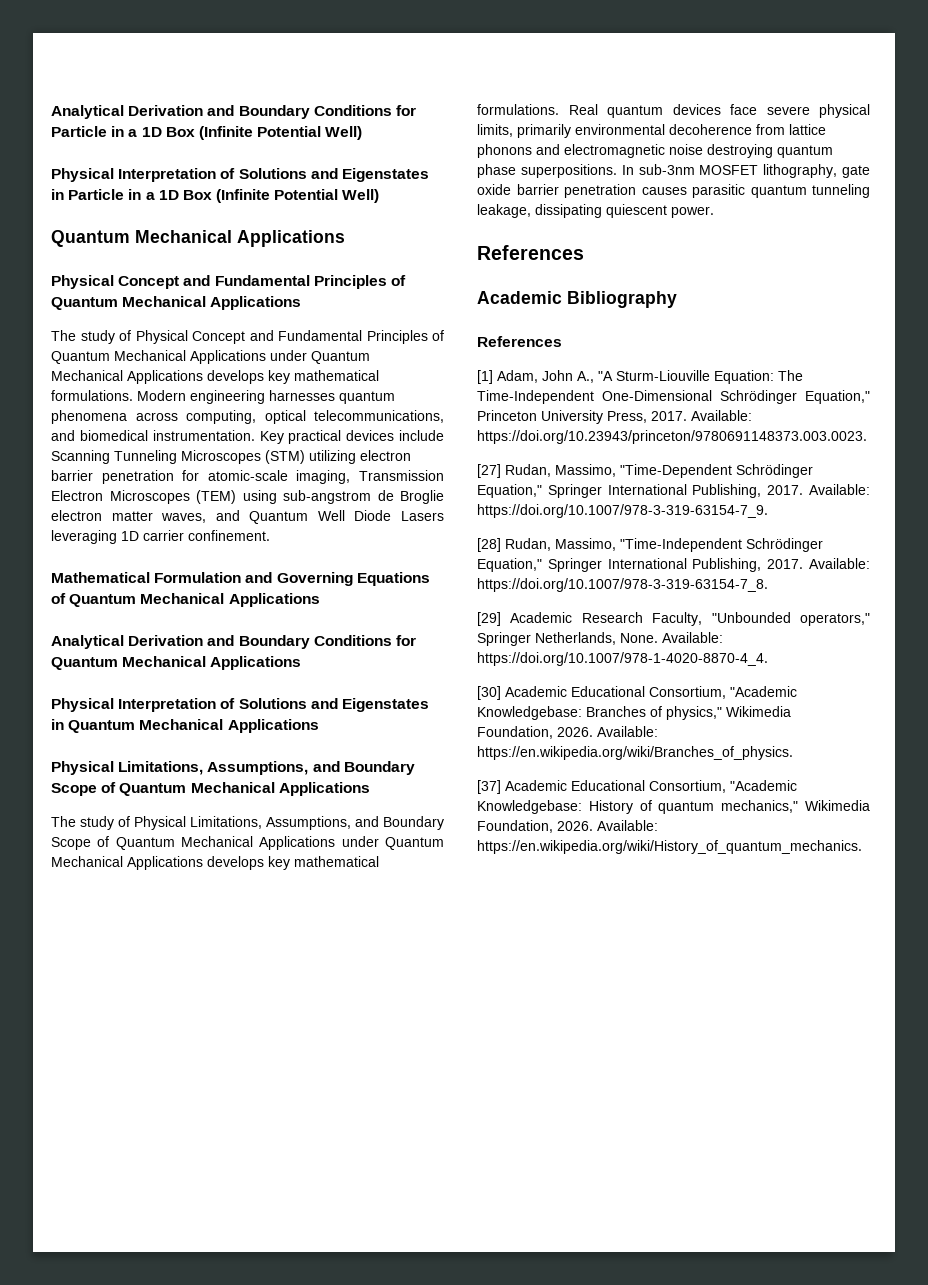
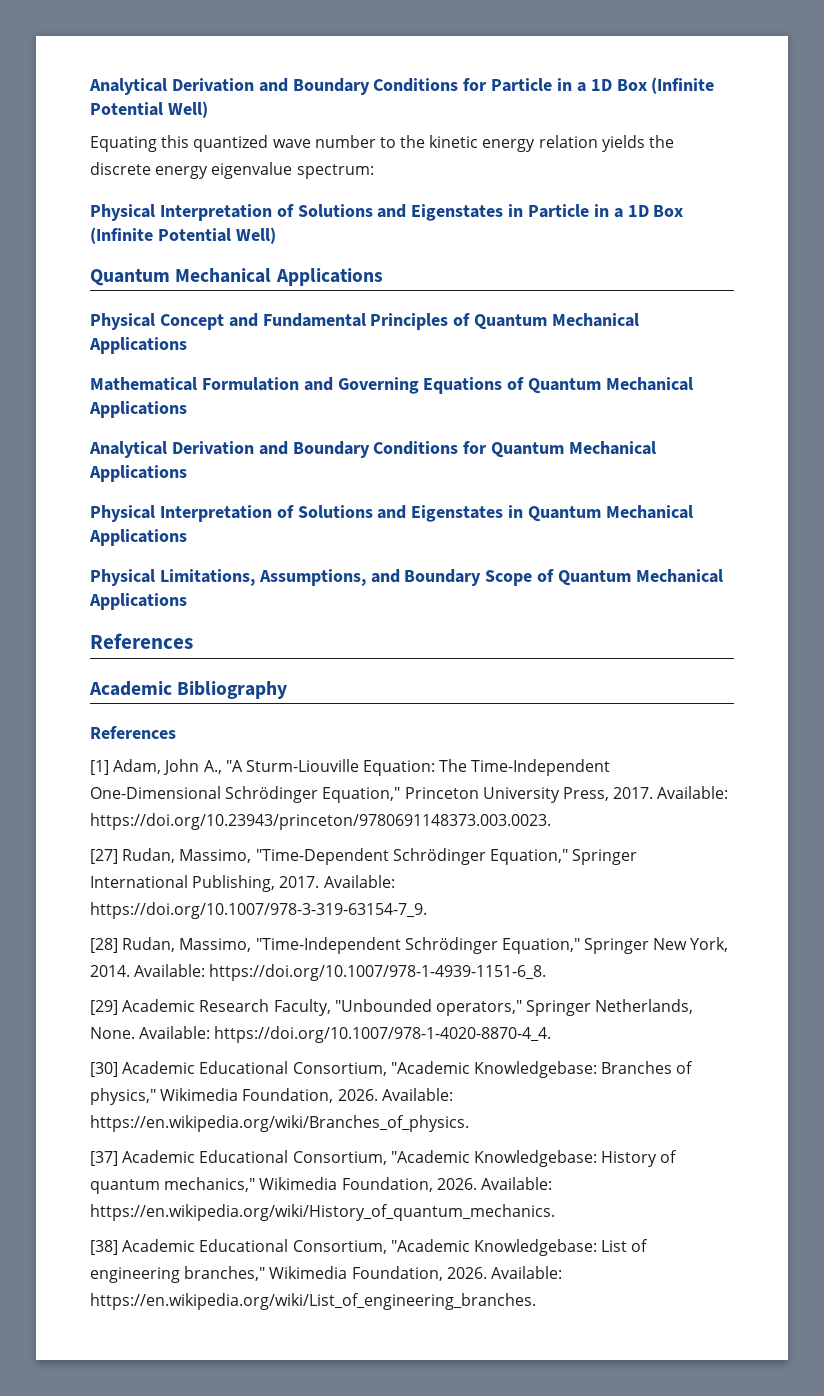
+ Equating this quantized wave number to the kinetic energy relation yields the discrete energy eigenvalue spectrum:
- The study of Physical Concept and Fundamental Principles of Quantum Mechanical Applications under Quantum Mechanical Applications develops key mathematical formulations. Modern engineering harnesses quantum phenomena across computing, optical telecommunications, and biomedical instrumentation. Key practical devices include Scanning Tunneling Microscopes (STM) utilizing electron barrier penetration for atomic-scale imaging, Transmission Electron Microscopes (TEM) using sub-angstrom de Broglie electron matter waves, and Quantum Well Diode Lasers leveraging 1D carrier confinement.
- The study of Physical Limitations, Assumptions, and Boundary Scope of Quantum Mechanical Applications under Quantum Mechanical Applications develops key mathematical formulations. Real quantum devices face severe physical limits, primarily environmental decoherence from lattice phonons and electromagnetic noise destroying quantum phase superpositions. In sub-3nm MOSFET lithography, gate oxide barrier penetration causes parasitic quantum tunneling leakage, dissipating quiescent power.
- [28] Rudan, Massimo, "Time-Independent Schrödinger Equation," Springer International Publishing, 2017. Available: https://doi.org/10.1007/978-3-319-63154-7_8.
+ [28] Rudan, Massimo, "Time-Independent Schrödinger Equation," Springer New York, 2014. Available: https://doi.org/10.1007/978-1-4939-1151-6_8.
+ [38] Academic Educational Consortium, "Academic Knowledgebase: List of engineering branches," Wikimedia Foundation, 2026. Available: https://en.wikipedia.org/wiki/List_of_engineering_branches.

